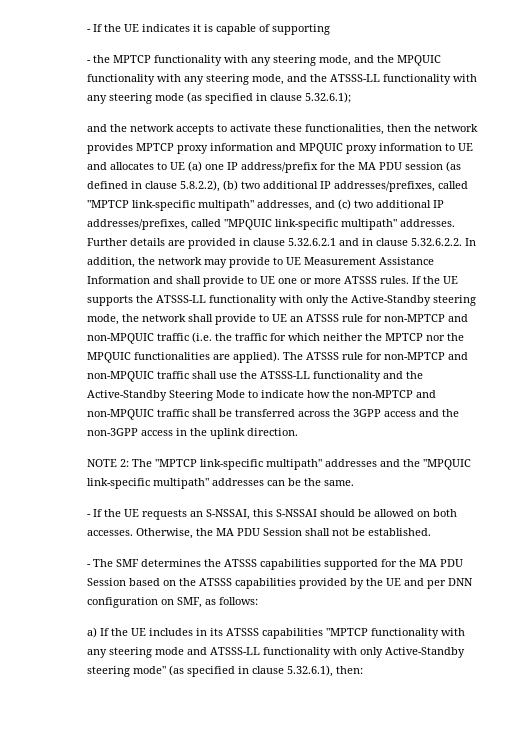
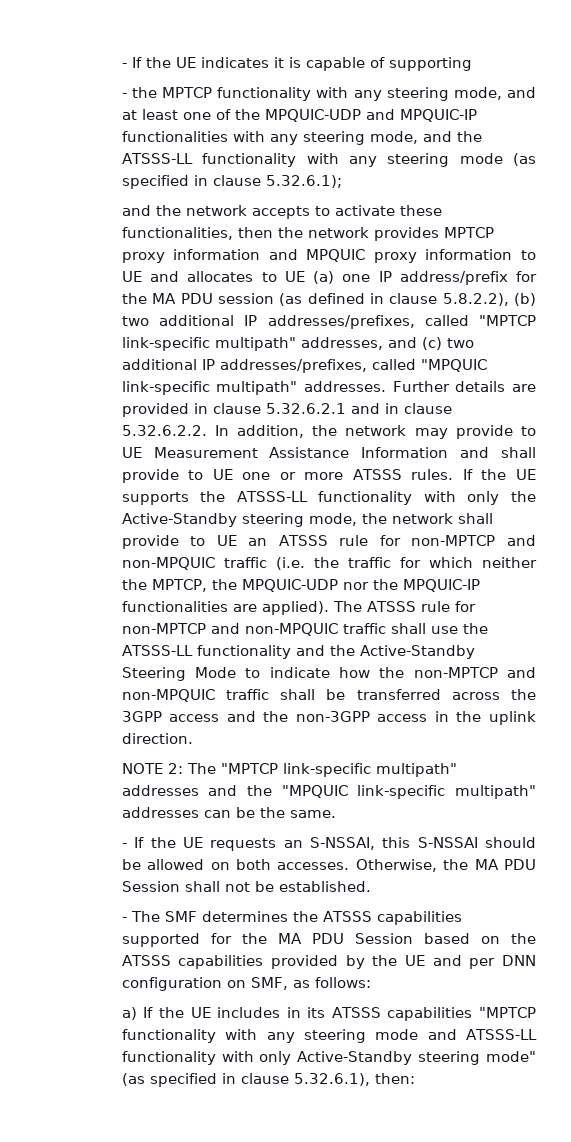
- - the MPTCP functionality with any steering mode, and the MPQUIC functionality with any steering mode, and the ATSSS-LL functionality with any steering mode (as specified in clause 5.32.6.1);
+ - the MPTCP functionality with any steering mode, and at least one of the MPQUIC-UDP and MPQUIC-IP functionalities with any steering mode, and the ATSSS-LL functionality with any steering mode (as specified in clause 5.32.6.1);
- If the UE supports the ATSSS-LL functionality with only the Active-Standby steering mode, the network shall provide to UE an ATSSS rule for non-MPTCP and non-MPQUIC traffic (i.e. the traffic for which neither the MPTCP nor the MPQUIC functionalities are applied).
+ If the UE supports the ATSSS-LL functionality with only the Active-Standby steering mode, the network shall provide to UE an ATSSS rule for non-MPTCP and non-MPQUIC traffic (i.e. the traffic for which neither the MPTCP, the MPQUIC-UDP nor the MPQUIC-IP functionalities are applied).

